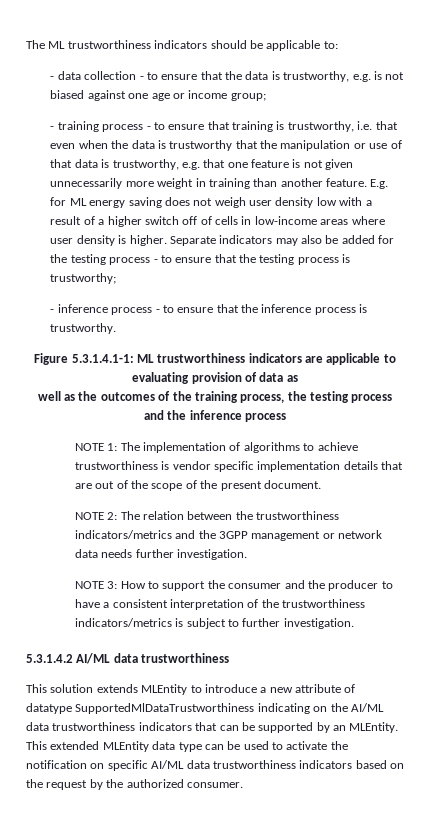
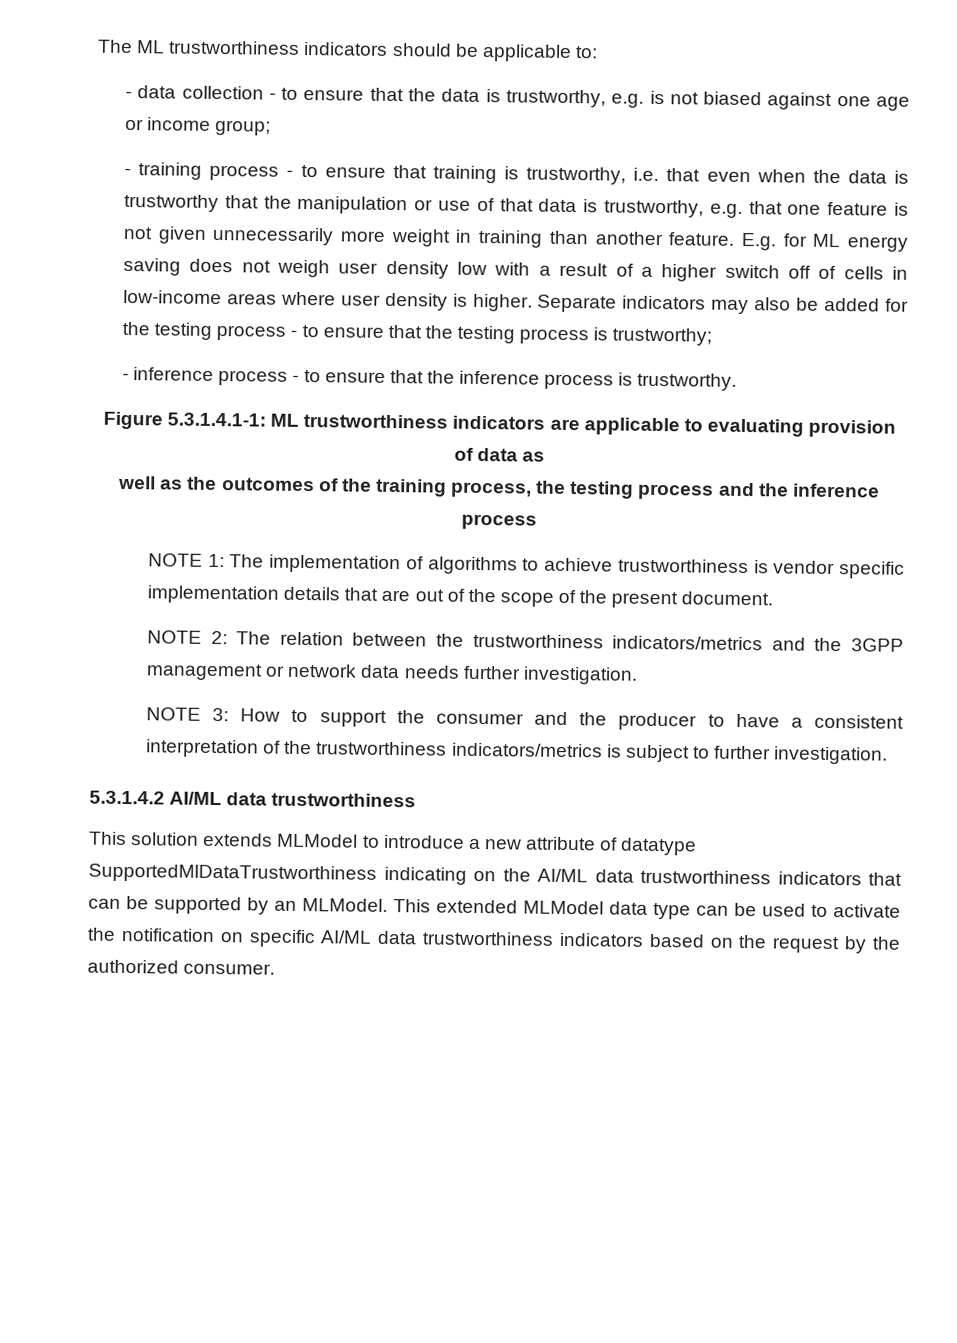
- This solution extends MLEntity to introduce a new attribute of datatype SupportedMlDataTrustworthiness indicating on the AI/ML data trustworthiness indicators that can be supported by an MLEntity.
+ This solution extends MLModel to introduce a new attribute of datatype SupportedMlDataTrustworthiness indicating on the AI/ML data trustworthiness indicators that can be supported by an MLModel.
- This extended MLEntity data type can be used to activate the notification on specific AI/ML data trustworthiness indicators based on the request by the authorized consumer.
+ This extended MLModel data type can be used to activate the notification on specific AI/ML data trustworthiness indicators based on the request by the authorized consumer.

